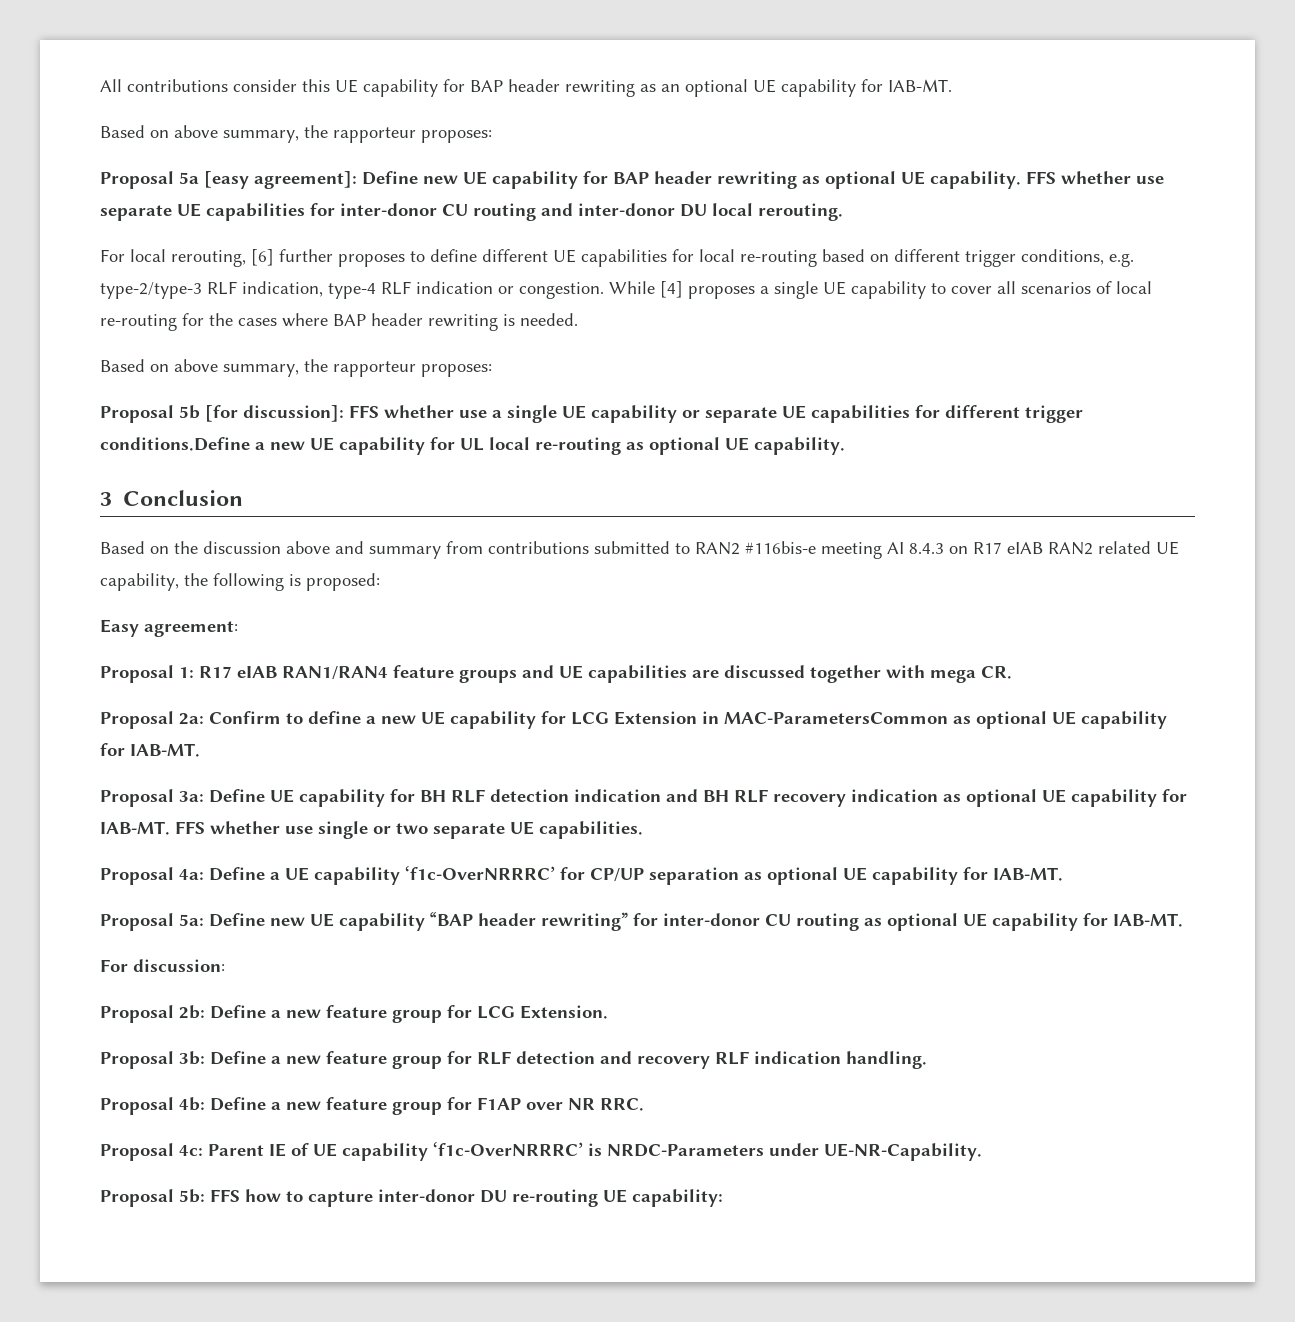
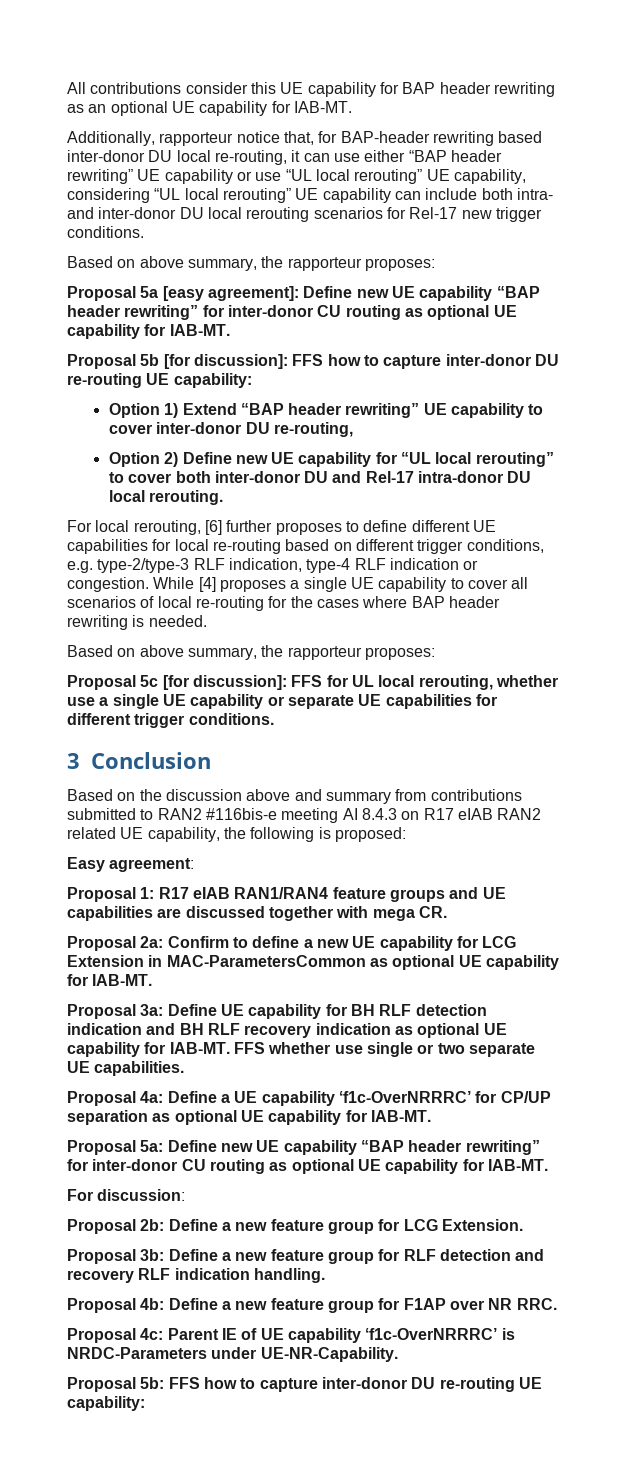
+ Additionally, rapporteur notice that, for BAP-header rewriting based inter-donor DU local re-routing, it can use either “BAP header rewriting” UE capability or use “UL local rerouting” UE capability, considering “UL local rerouting” UE capability can include both intra- and inter-donor DU local rerouting scenarios for Rel-17 new trigger conditions.
- Proposal 5a [easy agreement]: Define new UE capability for BAP header rewriting as optional UE capability. FFS whether use separate UE capabilities for inter-donor CU routing and inter-donor DU local rerouting.
+ Proposal 5a [easy agreement]: Define new UE capability “BAP header rewriting” for inter-donor CU routing as optional UE capability for IAB-MT.
+ Proposal 5b [for discussion]: FFS how to capture inter-donor DU re-routing UE capability:
+ Option 1) Extend “BAP header rewriting” UE capability to cover inter-donor DU re-routing,
+ Option 2) Define new UE capability for “UL local rerouting” to cover both inter-donor DU and Rel-17 intra-donor DU local rerouting.
- Proposal 5b [for discussion]: FFS whether use a single UE capability or separate UE capabilities for different trigger conditions.Define a new UE capability for UL local re-routing as optional UE capability.
+ Proposal 5c [for discussion]: FFS for UL local rerouting, whether use a single UE capability or separate UE capabilities for different trigger conditions.

